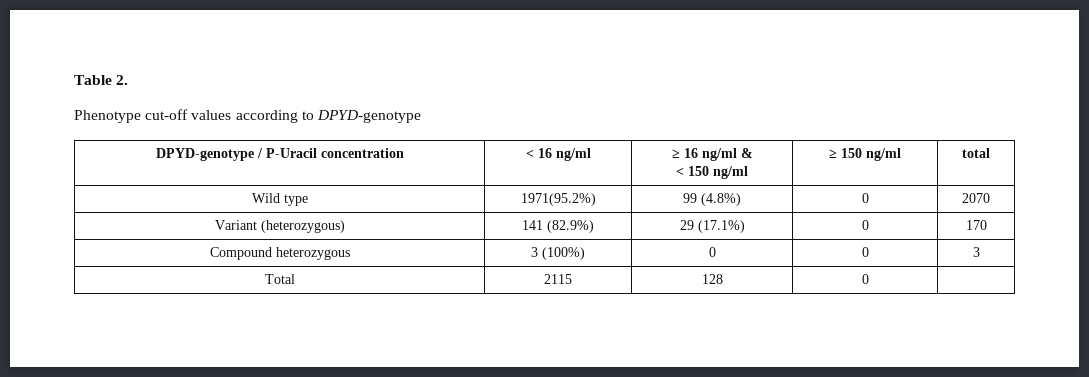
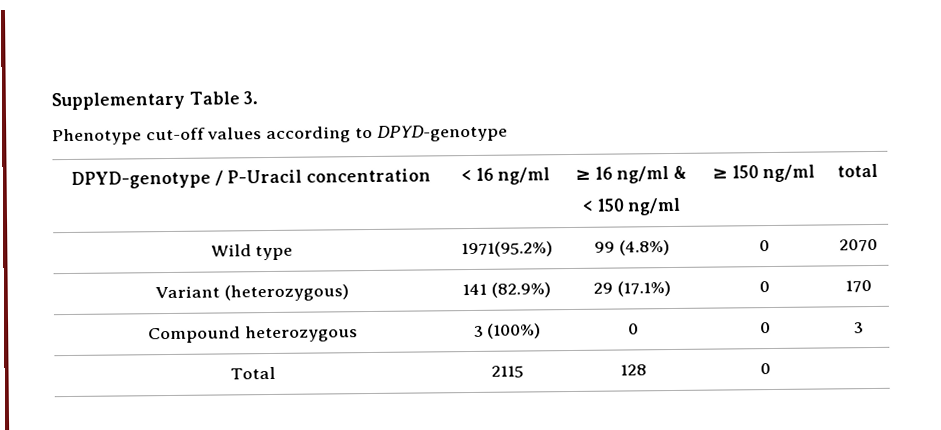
- Table 2.
+ Supplementary Table 3.

